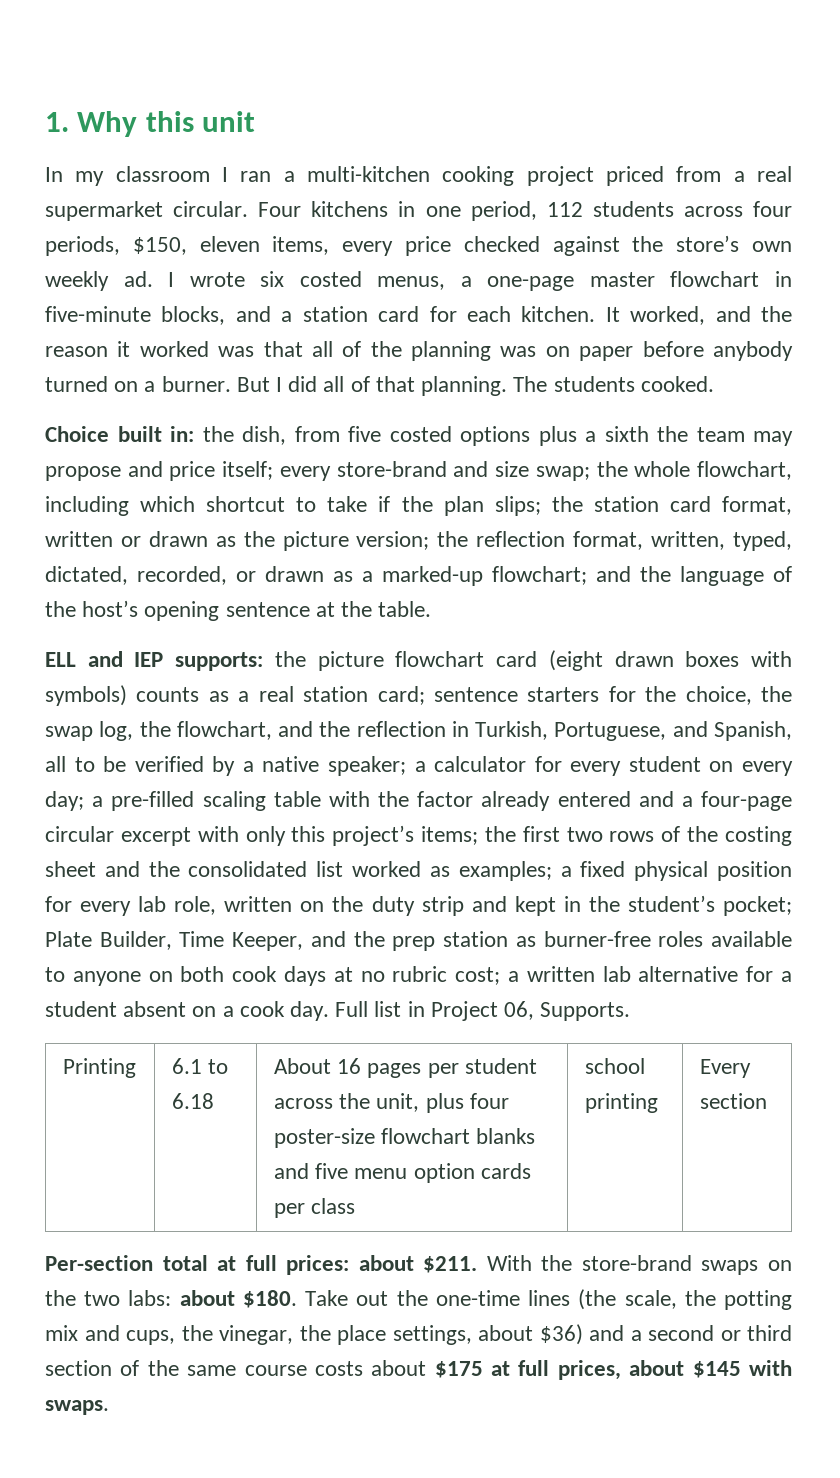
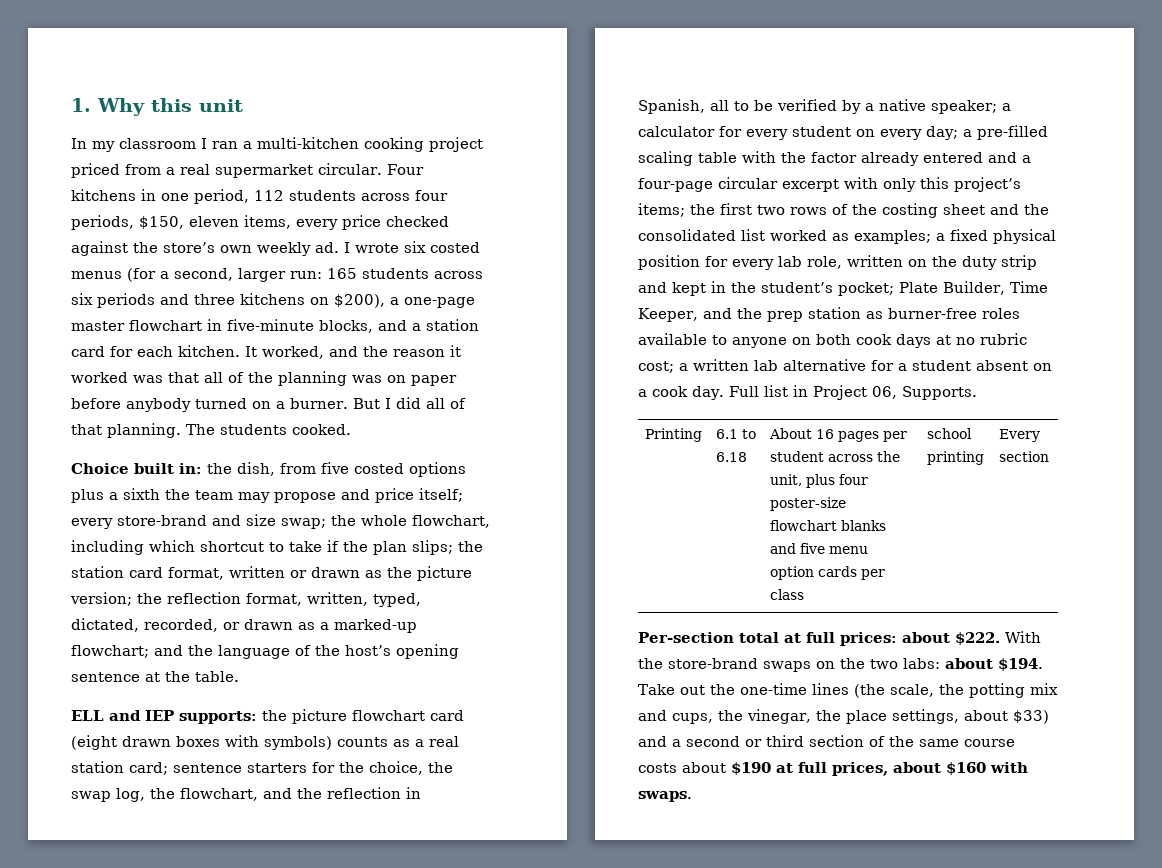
- I wrote six costed menus, a one-page master flowchart in five-minute blocks, and a station card for each kitchen.
+ I wrote six costed menus (for a second, larger run: 165 students across six periods and three kitchens on $200), a one-page master flowchart in five-minute blocks, and a station card for each kitchen.
- sentence starters for the choice, the swap log, the flowchart, and the reflection in Turkish, Portuguese, and Spanish, all to be verified by a native speaker;
+ sentence starters for the choice, the swap log, the flowchart, and the reflection in Spanish, all to be verified by a native speaker;
- Per-section total at full prices: about $211.
+ Per-section total at full prices: about $222.
- With the store-brand swaps on the two labs: about $180.
+ With the store-brand swaps on the two labs: about $194.
- Take out the one-time lines (the scale, the potting mix and cups, the vinegar, the place settings, about $36) and a second or third section of the same course costs about $175 at full prices, about $145 with swaps.
+ Take out the one-time lines (the scale, the potting mix and cups, the vinegar, the place settings, about $33) and a second or third section of the same course costs about $190 at full prices, about $160 with swaps.

